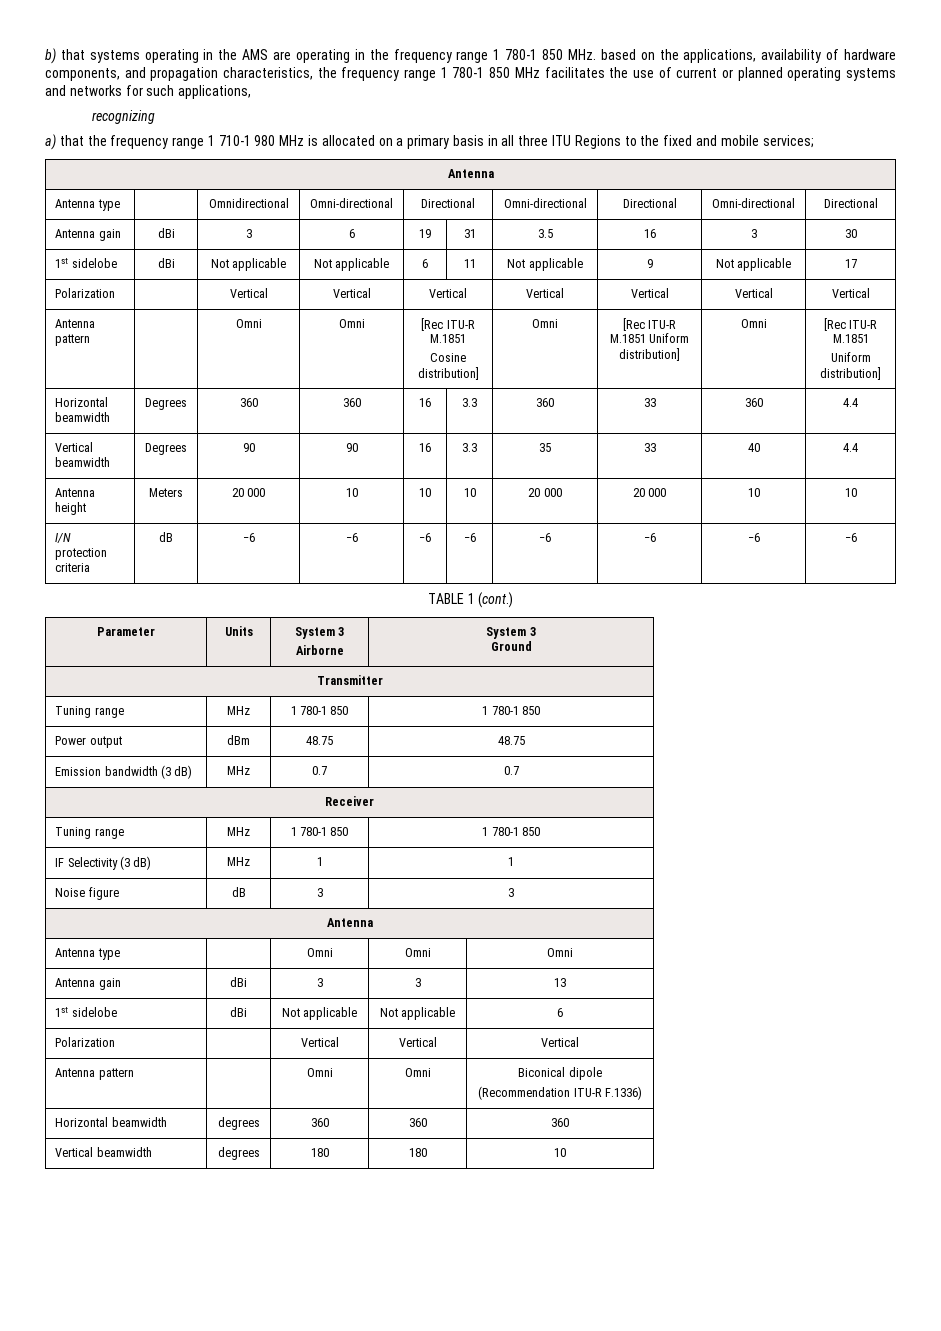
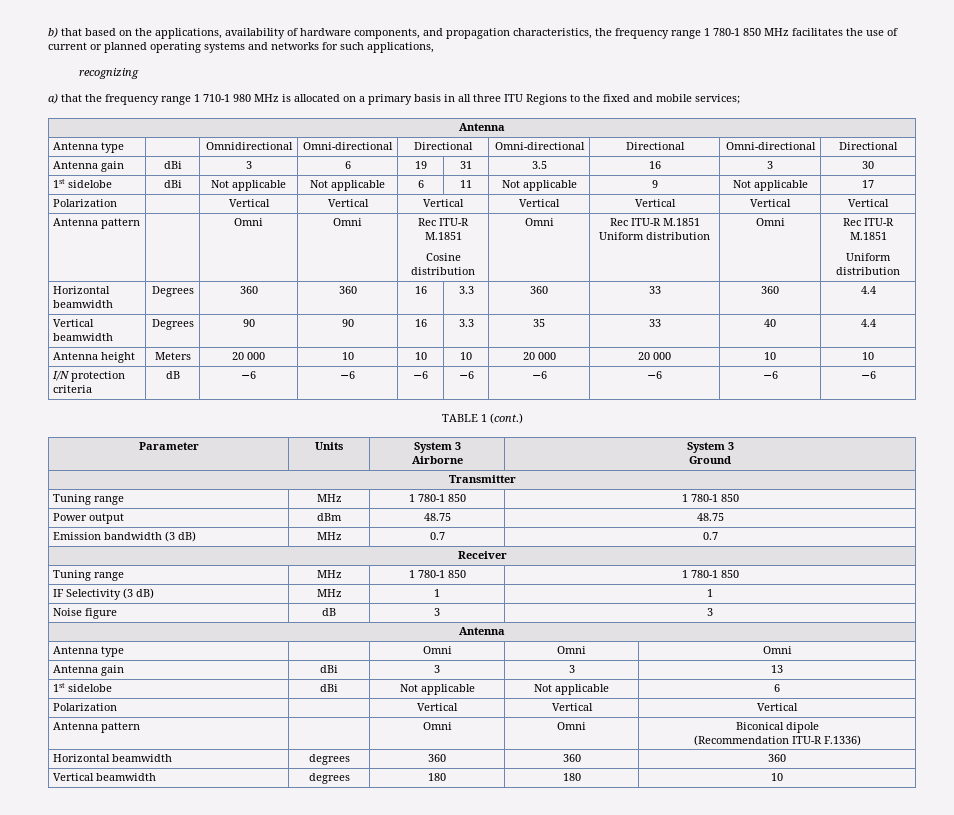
- b) that systems operating in the AMS are operating in the frequency range 1 780-1 850 MHz. based on the applications, availability of hardware components, and propagation characteristics, the frequency range 1 780-1 850 MHz facilitates the use of current or planned operating systems and networks for such applications,
+ b) that based on the applications, availability of hardware components, and propagation characteristics, the frequency range 1 780-1 850 MHz facilitates the use of current or planned operating systems and networks for such applications,
- Antenna pattern | | Omni | Omni | [Rec ITU-R M.1851
- Cosine distribution] | Omni | [Rec ITU-R M.1851 Uniform distribution] | Omni | [Rec ITU-R M.1851
- Uniform distribution]
+ Antenna pattern | | Omni | Omni | Rec ITU-R M.1851
+ Cosine distribution | Omni | Rec ITU-R M.1851 Uniform distribution | Omni | Rec ITU-R M.1851
+ Uniform distribution

